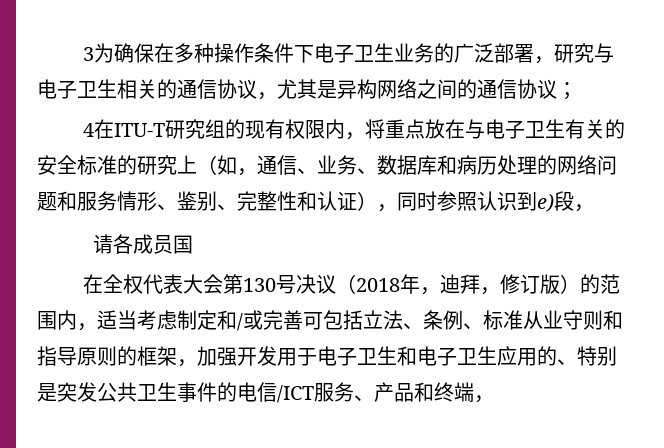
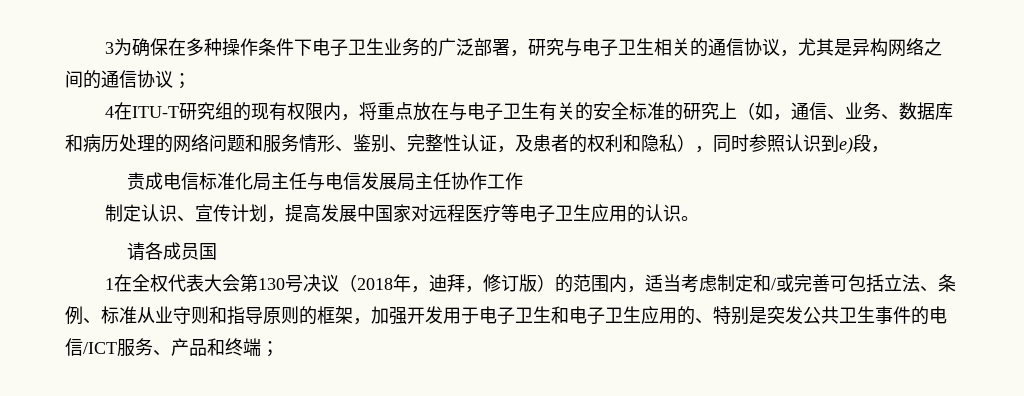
- 4在ITU-T研究组的现有权限内，将重点放在与电子卫生有关的安全标准的研究上（如，通信、业务、数据库和病历处理的网络问题和服务情形、鉴别、完整性和认证），同时参照认识到e)段，
+ 4在ITU-T研究组的现有权限内，将重点放在与电子卫生有关的安全标准的研究上（如，通信、业务、数据库和病历处理的网络问题和服务情形、鉴别、完整性认证，及患者的权利和隐私），同时参照认识到e)段，
+ 责成电信标准化局主任与电信发展局主任协作工作
+ 制定认识、宣传计划，提高发展中国家对远程医疗等电子卫生应用的认识。
- 在全权代表大会第130号决议（2018年，迪拜，修订版）的范围内，适当考虑制定和/或完善可包括立法、条例、标准从业守则和指导原则的框架，加强开发用于电子卫生和电子卫生应用的、特别是突发公共卫生事件的电信/ICT服务、产品和终端，
+ 1在全权代表大会第130号决议（2018年，迪拜，修订版）的范围内，适当考虑制定和/或完善可包括立法、条例、标准从业守则和指导原则的框架，加强开发用于电子卫生和电子卫生应用的、特别是突发公共卫生事件的电信/ICT服务、产品和终端；

